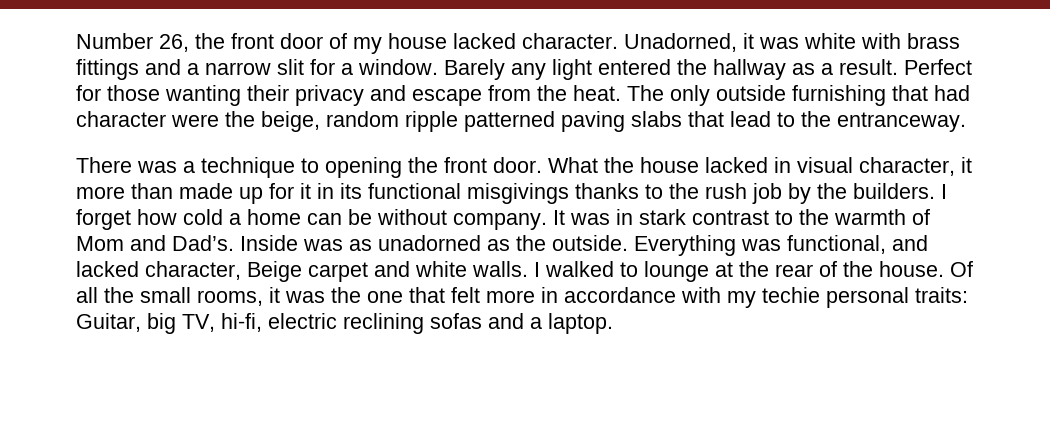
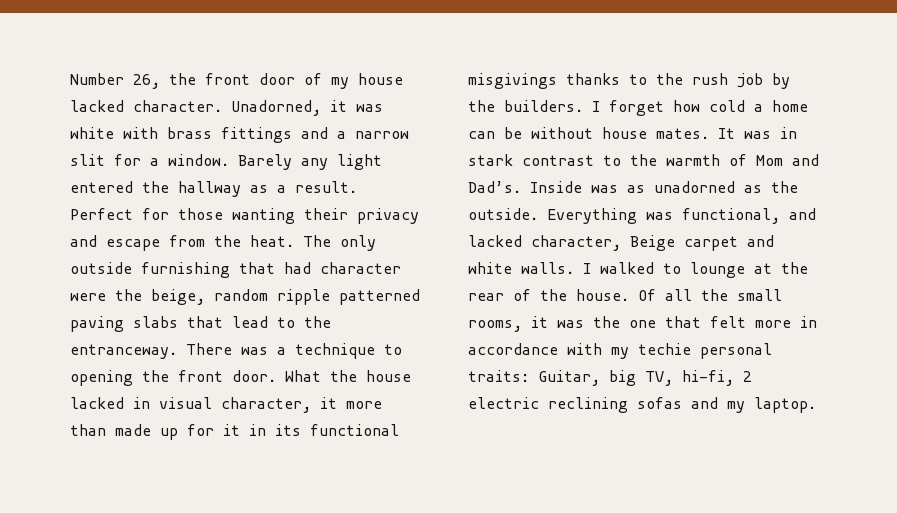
- The only outside furnishing that had character were the beige, random ripple patterned paving slabs that lead to the entranceway.
- There was a technique to opening the front door.
+ The only outside furnishing that had character were the beige, random ripple patterned paving slabs that lead to the entranceway. There was a technique to opening the front door.
- I forget how cold a home can be without company.
+ I forget how cold a home can be without house mates.
- Of all the small rooms, it was the one that felt more in accordance with my techie personal traits: Guitar, big TV, hi-fi, electric reclining sofas and a laptop.
+ Of all the small rooms, it was the one that felt more in accordance with my techie personal traits: Guitar, big TV, hi-fi, 2 electric reclining sofas and my laptop.

